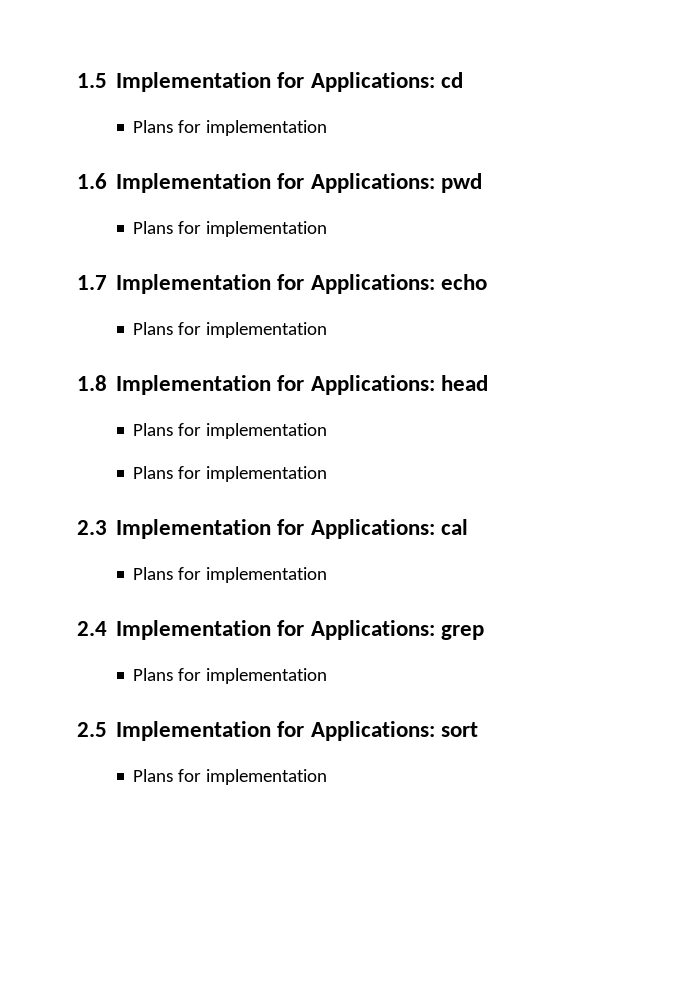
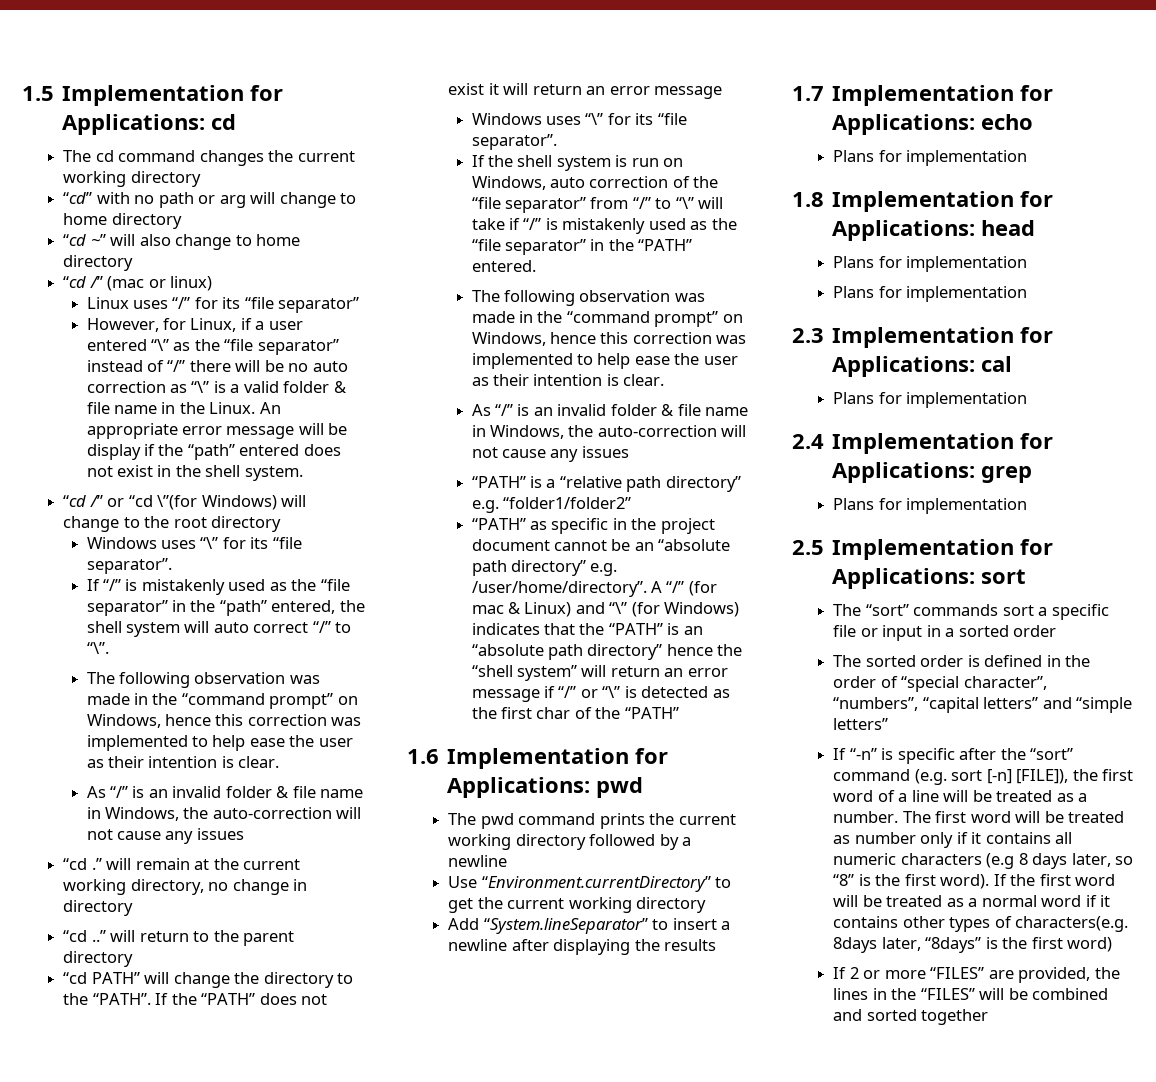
  1.5 Implementation for Applications: cd
- Plans for implementation
+ The cd command changes the current working directory
+ “cd” with no path or arg will change to home directory
+ “cd ~” will also change to home directory
+ “cd /” (mac or linux)
+ Linux uses “/” for its “file separator”
+ However, for Linux, if a user entered “\” as the “file separator” instead of “/” there will be no auto correction as “\” is a valid folder & file name in the Linux. An appropriate error message will be display if the “path” entered does not exist in the shell system.
+ “cd /” or “cd \”(for Windows) will change to the root directory
+ Windows uses “\” for its “file separator”.
+ If “/” is mistakenly used as the “file separator” in the “path” entered, the shell system will auto correct “/” to “\”.
+ The following observation was made in the “command prompt” on Windows, hence this correction was implemented to help ease the user as their intention is clear.
+ As “/” is an invalid folder & file name in Windows, the auto-correction will not cause any issues
+ “cd .” will remain at the current working directory, no change in directory
+ “cd ..” will return to the parent directory
+ “cd PATH” will change the directory to the “PATH”. If the “PATH” does not exist it will return an error message
+ Windows uses “\” for its “file separator”.
+ If the shell system is run on Windows, auto correction of the “file separator” from “/” to “\” will take if “/” is mistakenly used as the “file separator” in the “PATH” entered.
+ The following observation was made in the “command prompt” on Windows, hence this correction was implemented to help ease the user as their intention is clear.
+ As “/” is an invalid folder & file name in Windows, the auto-correction will not cause any issues
+ “PATH” is a “relative path directory” e.g. “folder1/folder2”
+ “PATH” as specific in the project document cannot be an “absolute path directory” e.g. /user/home/directory”. A “/” (for mac & Linux) and “\” (for Windows) indicates that the “PATH” is an “absolute path directory” hence the “shell system” will return an error message if “/” or “\” is detected as the first char of the “PATH”
  1.6 Implementation for Applications: pwd
- Plans for implementation
+ The pwd command prints the current working directory followed by a newline
+ Use “Environment.currentDirectory” to get the current working directory
+ Add “System.lineSeparator” to insert a newline after displaying the results
  2.5 Implementation for Applications: sort
- Plans for implementation
+ The “sort” commands sort a specific file or input in a sorted order
+ The sorted order is defined in the order of “special character”, “numbers”, “capital letters” and “simple letters”
+ If “-n” is specific after the “sort” command (e.g. sort [-n] [FILE]), the first word of a line will be treated as a number. The first word will be treated as number only if it contains all numeric characters (e.g 8 days later, so “8” is the first word). If the first word will be treated as a normal word if it contains other types of characters(e.g. 8days later, “8days” is the first word)
+ If 2 or more “FILES” are provided, the lines in the “FILES” will be combined and sorted together

